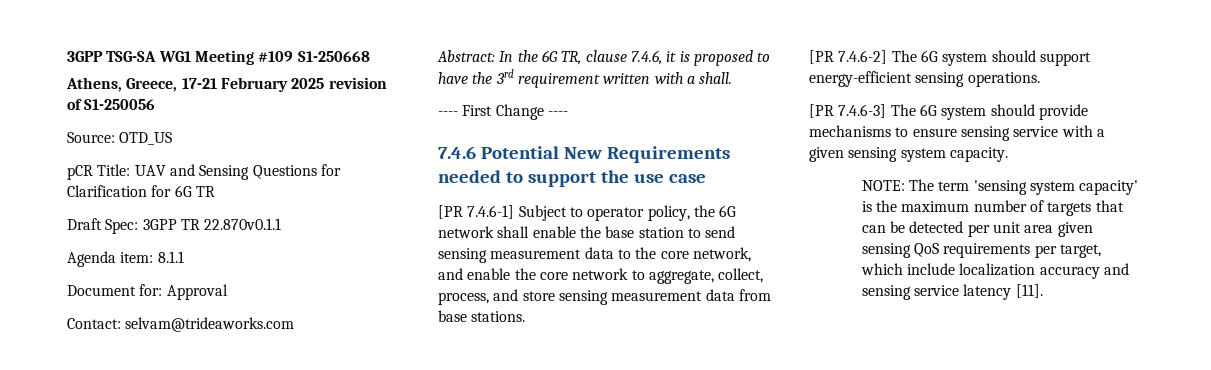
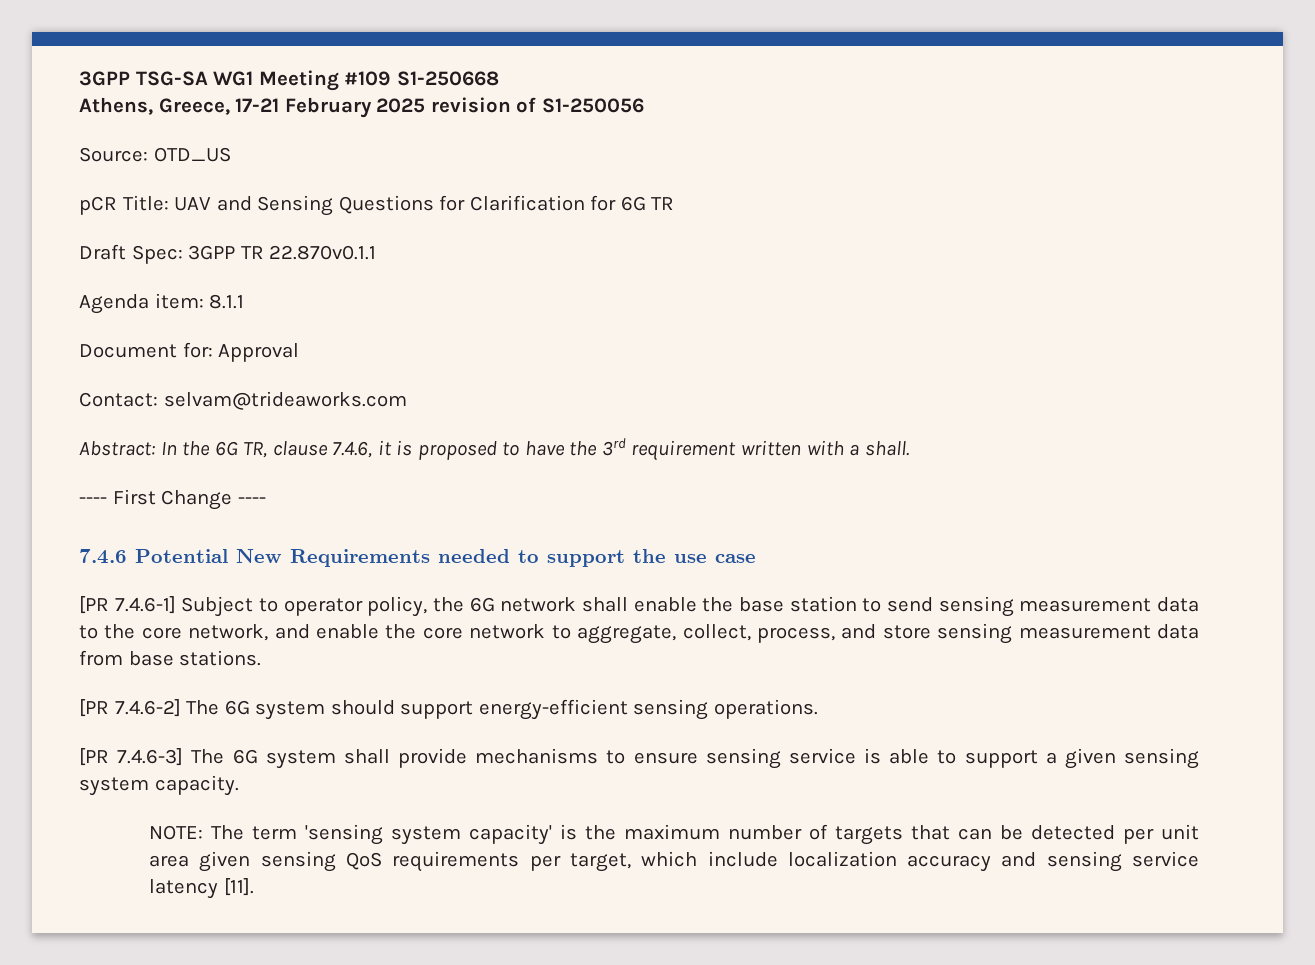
- [PR 7.4.6-3] The 6G system should provide mechanisms to ensure sensing service with a given sensing system capacity.
+ [PR 7.4.6-3] The 6G system shall provide mechanisms to ensure sensing service is able to support a given sensing system capacity.

